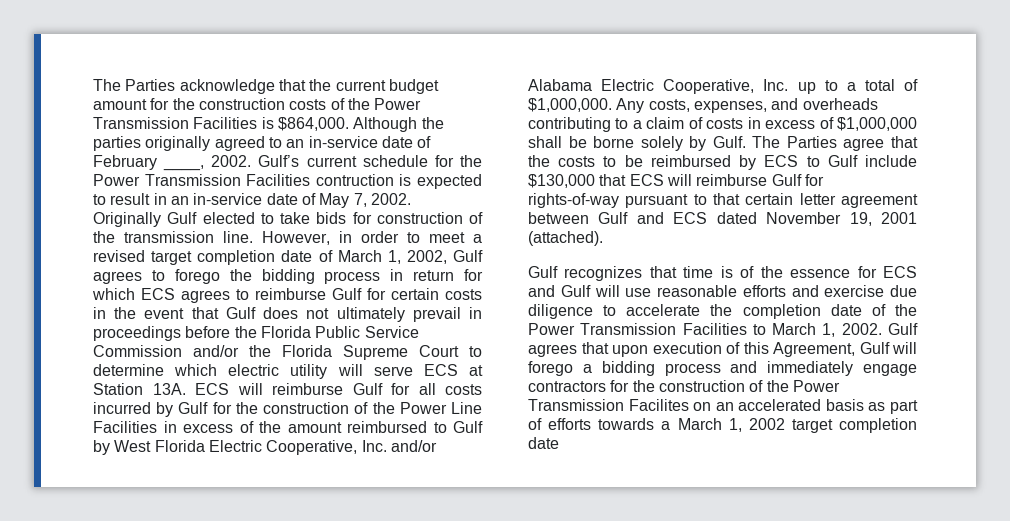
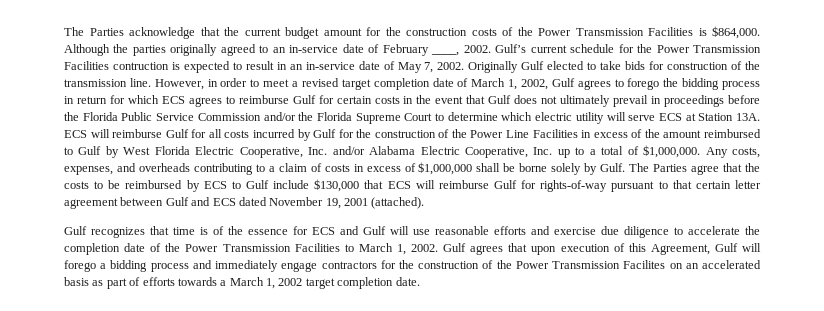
- Gulf agrees that upon execution of this Agreement, Gulf will forego a bidding process and immediately engage contractors for the construction of the Power Transmission Facilites on an accelerated basis as part of efforts towards a March 1, 2002 target completion date
+ Gulf agrees that upon execution of this Agreement, Gulf will forego a bidding process and immediately engage contractors for the construction of the Power Transmission Facilites on an accelerated basis as part of efforts towards a March 1, 2002 target completion date.

